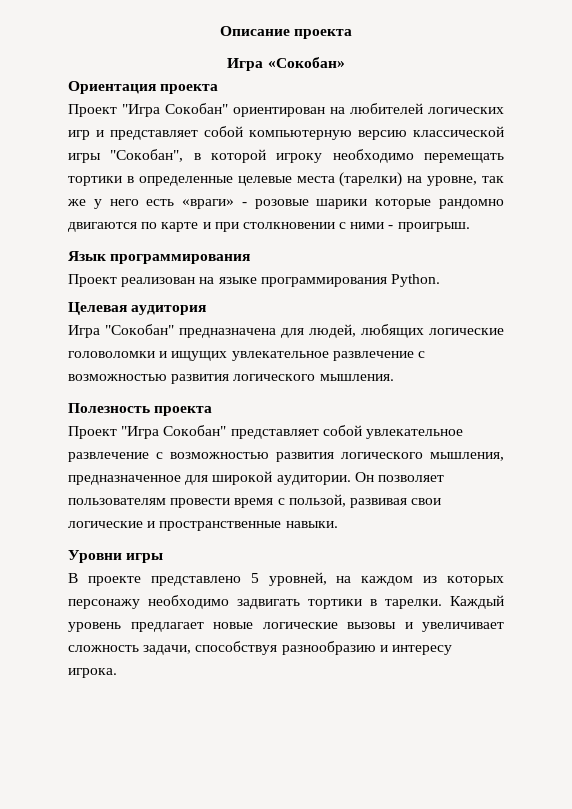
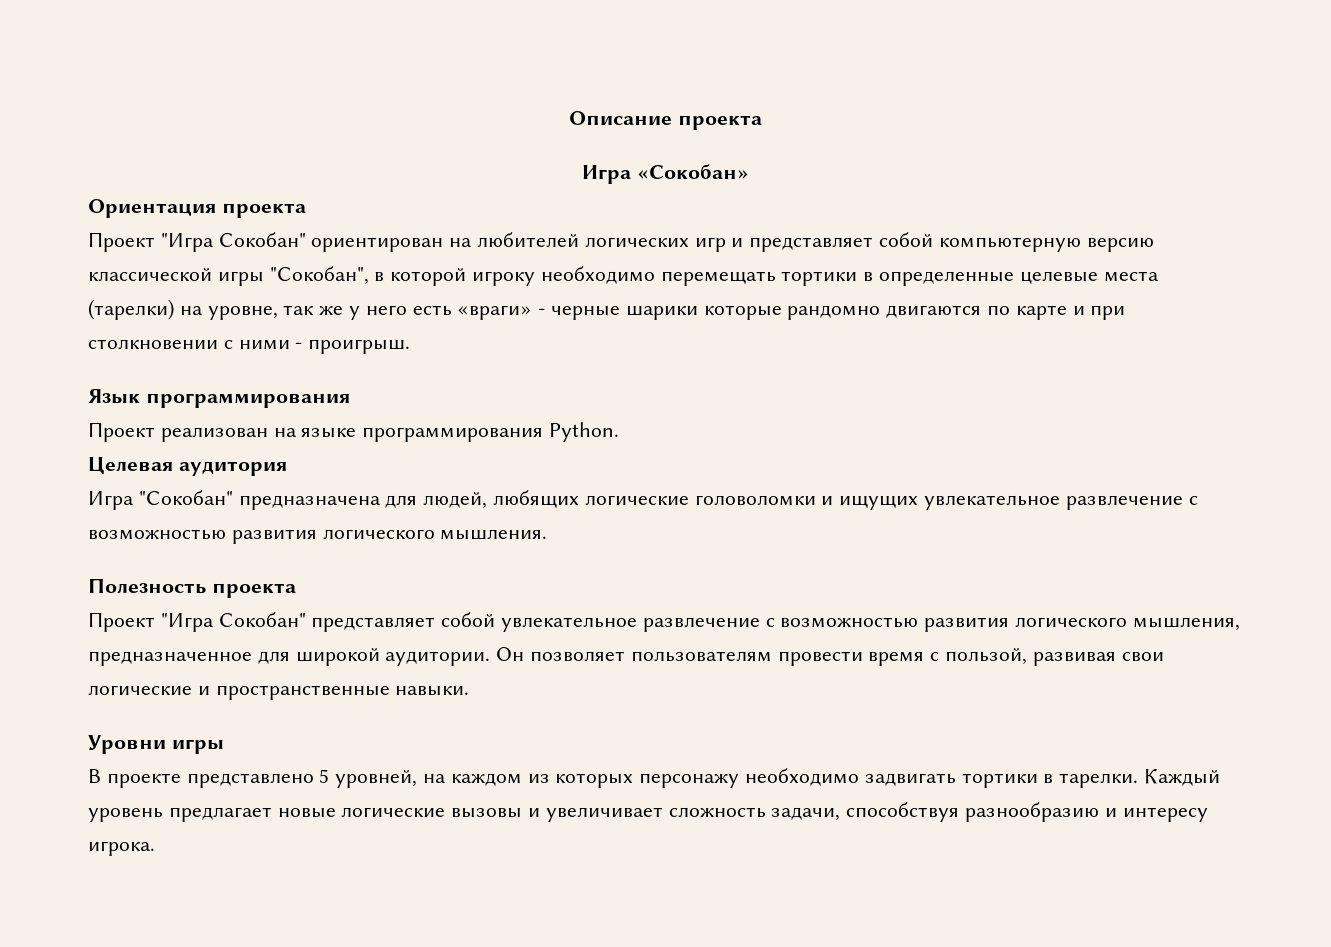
- Проект "Игра Сокобан" ориентирован на любителей логических игр и представляет собой компьютерную версию классической игры "Сокобан", в которой игроку необходимо перемещать тортики в определенные целевые места (тарелки) на уровне, так же у него есть «враги» - розовые шарики которые рандомно двигаются по карте и при столкновении с ними - проигрыш.
+ Проект "Игра Сокобан" ориентирован на любителей логических игр и представляет собой компьютерную версию классической игры "Сокобан", в которой игроку необходимо перемещать тортики в определенные целевые места (тарелки) на уровне, так же у него есть «враги» - черные шарики которые рандомно двигаются по карте и при столкновении с ними - проигрыш.

